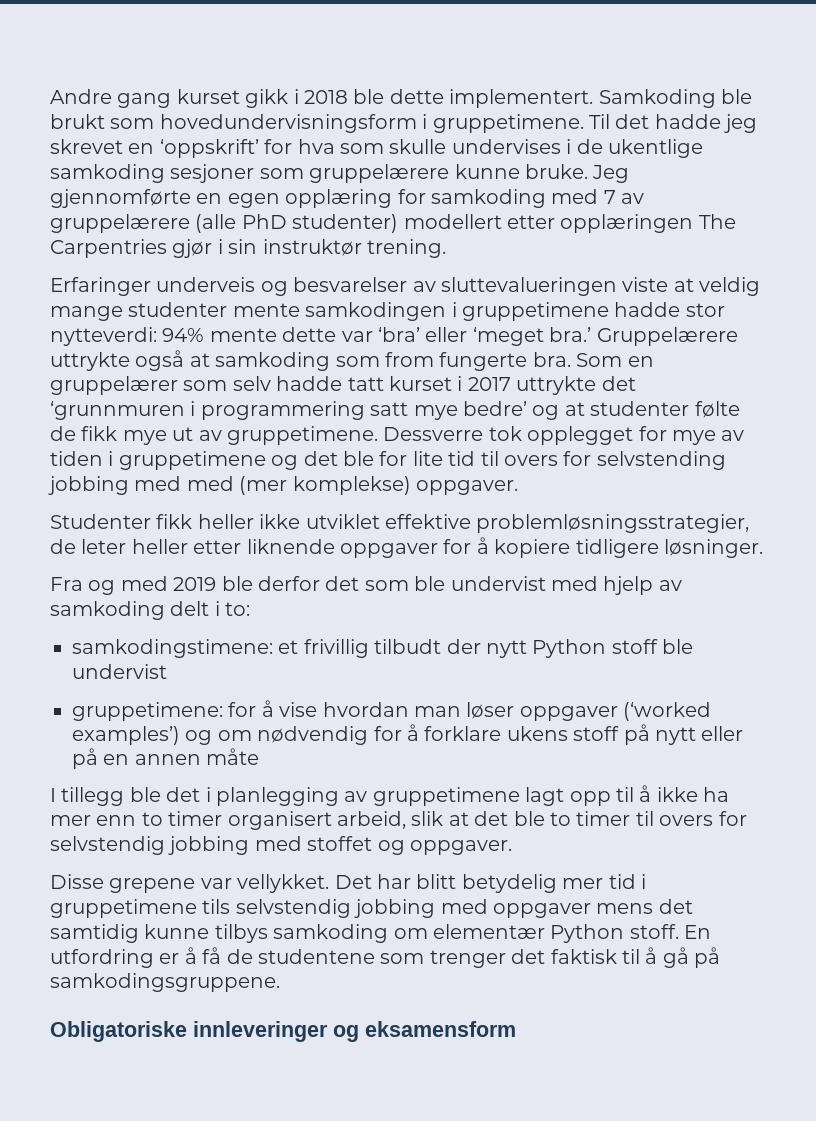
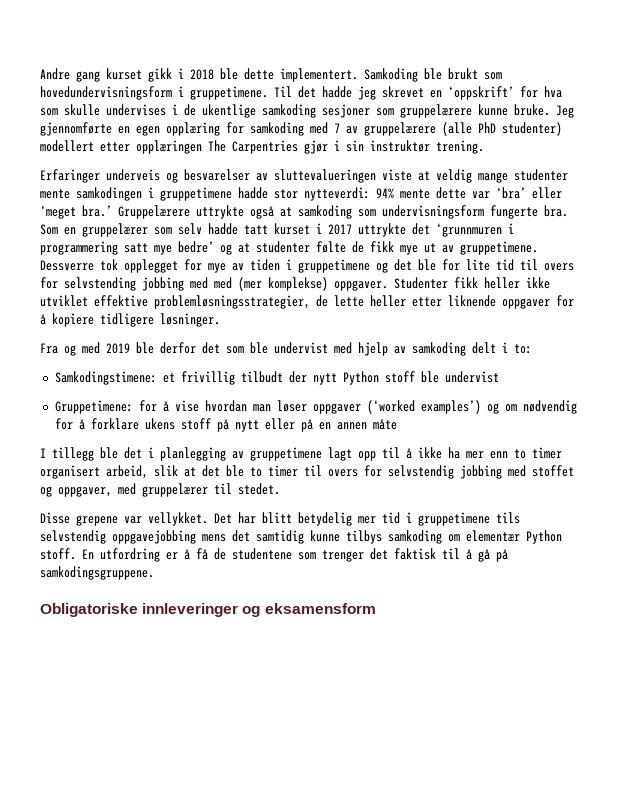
- Gruppelærere uttrykte også at samkoding som from fungerte bra.
+ Gruppelærere uttrykte også at samkoding som undervisningsform fungerte bra.
- Dessverre tok opplegget for mye av tiden i gruppetimene og det ble for lite tid til overs for selvstending jobbing med med (mer komplekse) oppgaver.
- Studenter fikk heller ikke utviklet effektive problemløsningsstrategier, de leter heller etter liknende oppgaver for å kopiere tidligere løsninger.
+ Dessverre tok opplegget for mye av tiden i gruppetimene og det ble for lite tid til overs for selvstending jobbing med med (mer komplekse) oppgaver. Studenter fikk heller ikke utviklet effektive problemløsningsstrategier, de lette heller etter liknende oppgaver for å kopiere tidligere løsninger.
- samkodingstimene: et frivillig tilbudt der nytt Python stoff ble undervist
+ Samkodingstimene: et frivillig tilbudt der nytt Python stoff ble undervist
- gruppetimene: for å vise hvordan man løser oppgaver (‘worked examples’) og om nødvendig for å forklare ukens stoff på nytt eller på en annen måte
+ Gruppetimene: for å vise hvordan man løser oppgaver (‘worked examples’) og om nødvendig for å forklare ukens stoff på nytt eller på en annen måte
- I tillegg ble det i planlegging av gruppetimene lagt opp til å ikke ha mer enn to timer organisert arbeid, slik at det ble to timer til overs for selvstendig jobbing med stoffet og oppgaver.
+ I tillegg ble det i planlegging av gruppetimene lagt opp til å ikke ha mer enn to timer organisert arbeid, slik at det ble to timer til overs for selvstendig jobbing med stoffet og oppgaver, med gruppelærer til stedet.
- Det har blitt betydelig mer tid i gruppetimene tils selvstendig jobbing med oppgaver mens det samtidig kunne tilbys samkoding om elementær Python stoff.
+ Det har blitt betydelig mer tid i gruppetimene tils selvstendig oppgavejobbing mens det samtidig kunne tilbys samkoding om elementær Python stoff.

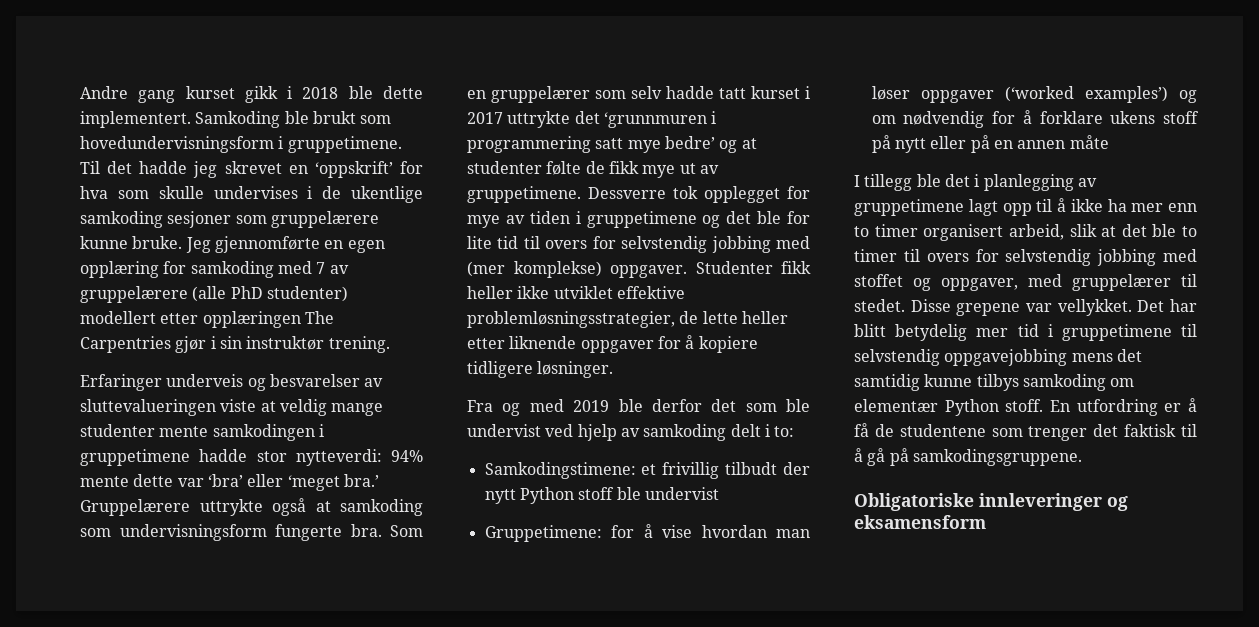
- Dessverre tok opplegget for mye av tiden i gruppetimene og det ble for lite tid til overs for selvstending jobbing med med (mer komplekse) oppgaver.
+ Dessverre tok opplegget for mye av tiden i gruppetimene og det ble for lite tid til overs for selvstendig jobbing med (mer komplekse) oppgaver.
- Fra og med 2019 ble derfor det som ble undervist med hjelp av samkoding delt i to:
+ Fra og med 2019 ble derfor det som ble undervist ved hjelp av samkoding delt i to:
- I tillegg ble det i planlegging av gruppetimene lagt opp til å ikke ha mer enn to timer organisert arbeid, slik at det ble to timer til overs for selvstendig jobbing med stoffet og oppgaver, med gruppelærer til stedet.
- Disse grepene var vellykket.
+ I tillegg ble det i planlegging av gruppetimene lagt opp til å ikke ha mer enn to timer organisert arbeid, slik at det ble to timer til overs for selvstendig jobbing med stoffet og oppgaver, med gruppelærer til stedet. Disse grepene var vellykket.
- Det har blitt betydelig mer tid i gruppetimene tils selvstendig oppgavejobbing mens det samtidig kunne tilbys samkoding om elementær Python stoff.
+ Det har blitt betydelig mer tid i gruppetimene til selvstendig oppgavejobbing mens det samtidig kunne tilbys samkoding om elementær Python stoff.

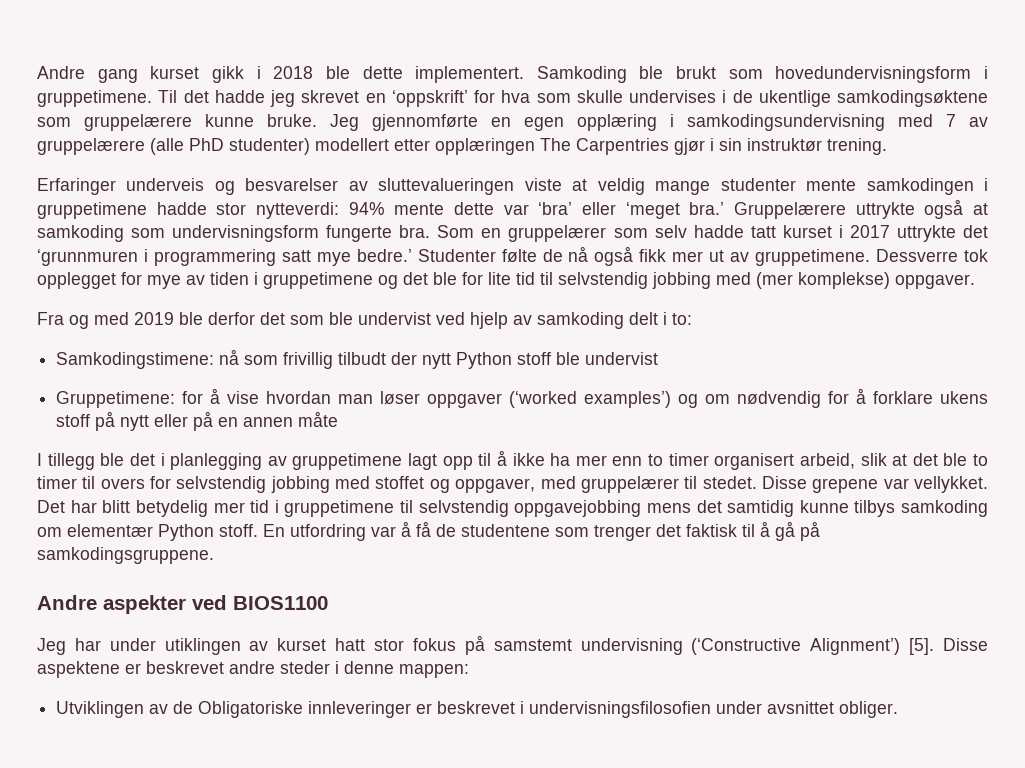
- Til det hadde jeg skrevet en ‘oppskrift’ for hva som skulle undervises i de ukentlige samkoding sesjoner som gruppelærere kunne bruke.
+ Til det hadde jeg skrevet en ‘oppskrift’ for hva som skulle undervises i de ukentlige samkodingsøktene som gruppelærere kunne bruke.
- Jeg gjennomførte en egen opplæring for samkoding med 7 av gruppelærere (alle PhD studenter) modellert etter opplæringen The Carpentries gjør i sin instruktør trening.
+ Jeg gjennomførte en egen opplæring i samkodingsundervisning med 7 av gruppelærere (alle PhD studenter) modellert etter opplæringen The Carpentries gjør i sin instruktør trening.
- Som en gruppelærer som selv hadde tatt kurset i 2017 uttrykte det ‘grunnmuren i programmering satt mye bedre’ og at studenter følte de fikk mye ut av gruppetimene.
+ Som en gruppelærer som selv hadde tatt kurset i 2017 uttrykte det ‘grunnmuren i programmering satt mye bedre.’ Studenter følte de nå også fikk mer ut av gruppetimene.
- Dessverre tok opplegget for mye av tiden i gruppetimene og det ble for lite tid til overs for selvstendig jobbing med (mer komplekse) oppgaver. Studenter fikk heller ikke utviklet effektive problemløsningsstrategier, de lette heller etter liknende oppgaver for å kopiere tidligere løsninger.
+ Dessverre tok opplegget for mye av tiden i gruppetimene og det ble for lite tid til selvstendig jobbing med (mer komplekse) oppgaver.
- Samkodingstimene: et frivillig tilbudt der nytt Python stoff ble undervist
+ Samkodingstimene: nå som frivillig tilbudt der nytt Python stoff ble undervist
- En utfordring er å få de studentene som trenger det faktisk til å gå på samkodingsgruppene.
+ En utfordring var å få de studentene som trenger det faktisk til å gå på samkodingsgruppene.
- Obligatoriske innleveringer og eksamensform
+ Andre aspekter ved BIOS1100
+ Jeg har under utiklingen av kurset hatt stor fokus på samstemt undervisning (‘Constructive Alignment’) [5]. Disse aspektene er beskrevet andre steder i denne mappen:
+ Utviklingen av de Obligatoriske innleveringer er beskrevet i undervisningsfilosofien under avsnittet obliger.

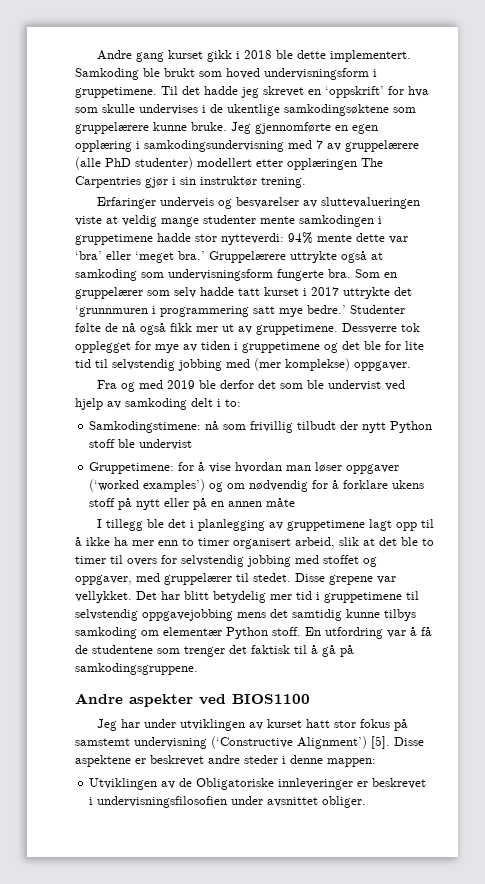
- Samkoding ble brukt som hovedundervisningsform i gruppetimene.
+ Samkoding ble brukt som hoved undervisningsform i gruppetimene.
- Jeg har under utiklingen av kurset hatt stor fokus på samstemt undervisning (‘Constructive Alignment’) [5].
+ Jeg har under utviklingen av kurset hatt stor fokus på samstemt undervisning (‘Constructive Alignment’) [5].

